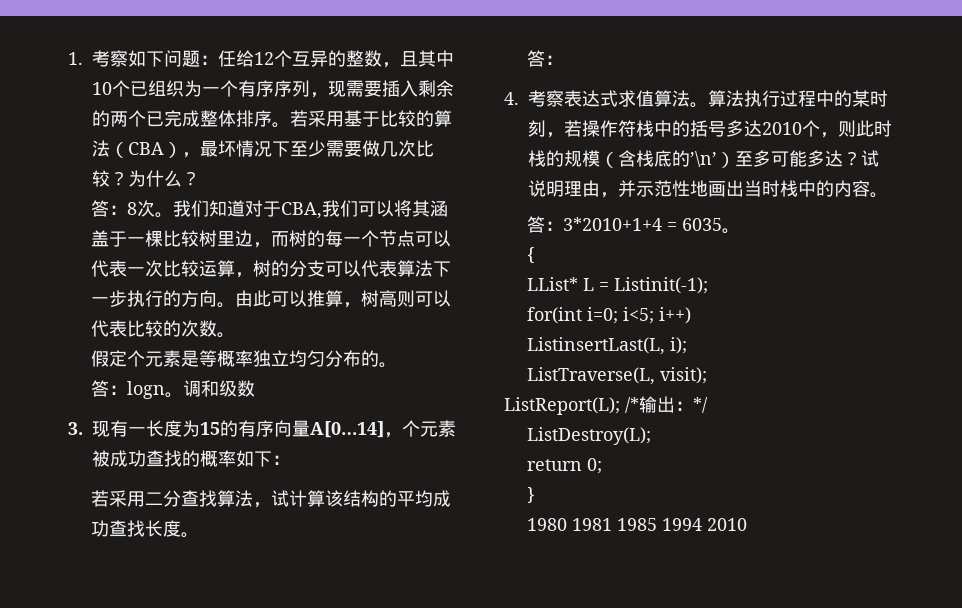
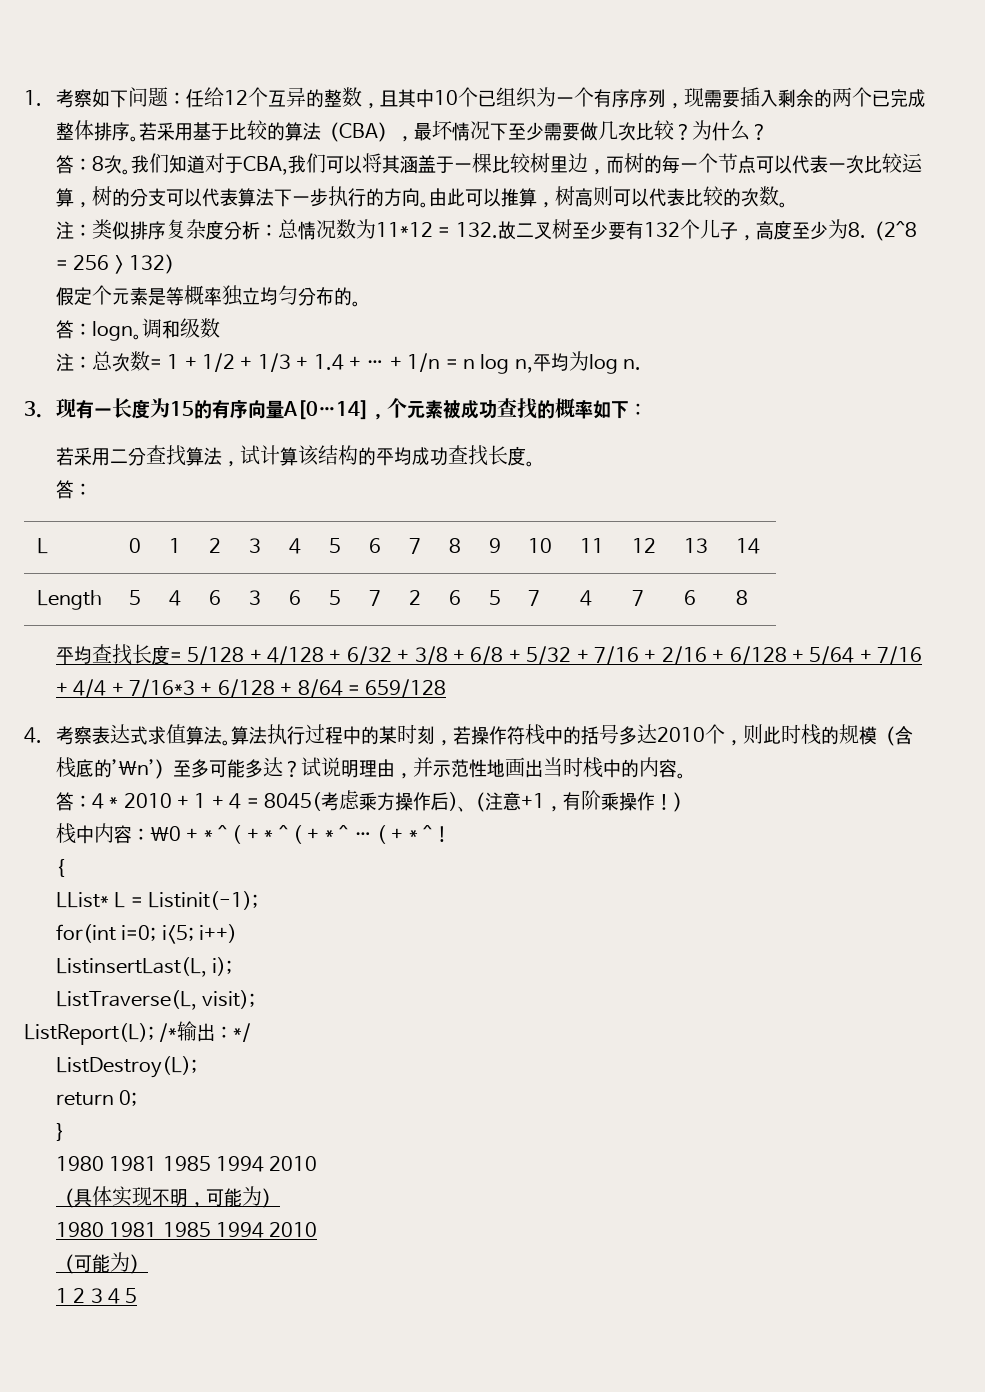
+ 注：类似排序复杂度分析：总情况数为11*12 = 132.故二叉树至少要有132个儿子，高度至少为8.（2^8 = 256 > 132）
+ 注：总次数= 1 + 1/2 + 1/3 + 1.4 + … + 1/n = n log n,平均为log n.
+ L | 0 | 1 | 2 | 3 | 4 | 5 | 6 | 7 | 8 | 9 | 10 | 11 | 12 | 13 | 14
+ Length | 5 | 4 | 6 | 3 | 6 | 5 | 7 | 2 | 6 | 5 | 7 | 4 | 7 | 6 | 8
+ 平均查找长度= 5/128 + 4/128 + 6/32 + 3/8 + 6/8 + 5/32 + 7/16 + 2/16 + 6/128 + 5/64 + 7/16 + 4/4 + 7/16*3 + 6/128 + 8/64 = 659/128
- 答：3*2010+1+4 = 6035。
+ 答：4 * 2010 + 1 + 4 = 8045(考虑乘方操作后)、（注意+1，有阶乘操作！）
+ 栈中内容：\0 + * ^ ( + * ^ ( + * ^ … ( + * ^ !
+ （具体实现不明，可能为）
+ 1980 1981 1985 1994 2010
+ （可能为）
+ 1 2 3 4 5

